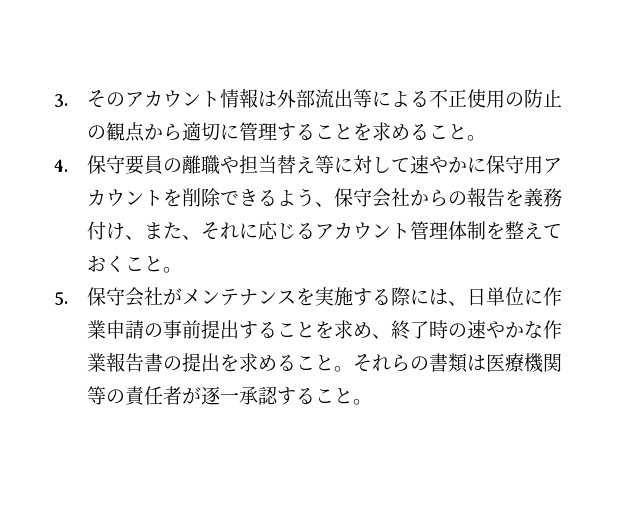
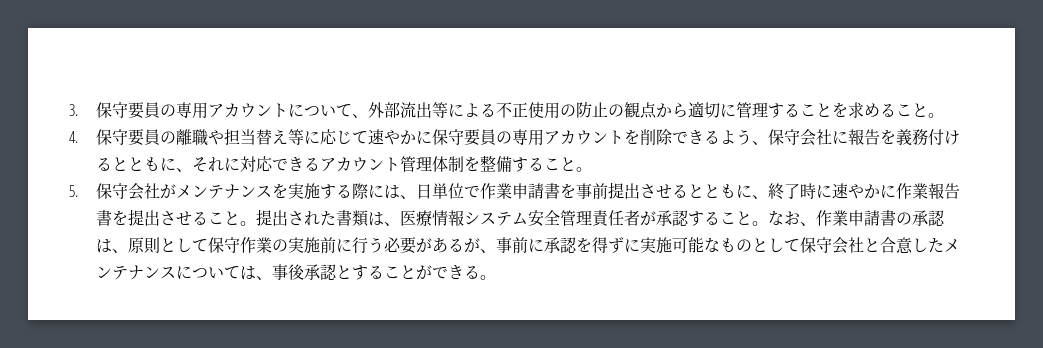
- 3.そのアカウント情報は外部流出等による不正使用の防止の観点から適切に管理することを求めること。
+ 3.保守要員の専用アカウントについて、外部流出等による不正使用の防止の観点から適切に管理することを求めること。
- 4.保守要員の離職や担当替え等に対して速やかに保守用アカウントを削除できるよう、保守会社からの報告を義務付け、また、それに応じるアカウント管理体制を整えておくこと。
+ 4.保守要員の離職や担当替え等に応じて速やかに保守要員の専用アカウントを削除できるよう、保守会社に報告を義務付けるとともに、それに対応できるアカウント管理体制を整備すること。
- 5.保守会社がメンテナンスを実施する際には、日単位に作業申請の事前提出することを求め、終了時の速やかな作業報告書の提出を求めること。それらの書類は医療機関等の責任者が逐一承認すること。
+ 5.保守会社がメンテナンスを実施する際には、日単位で作業申請書を事前提出させるとともに、終了時に速やかに作業報告書を提出させること。提出された書類は、医療情報システム安全管理責任者が承認すること。
+ なお、作業申請書の承認は、原則として保守作業の実施前に行う必要があるが、事前に承認を得ずに実施可能なものとして保守会社と合意したメンテナンスについては、事後承認とすることができる。

